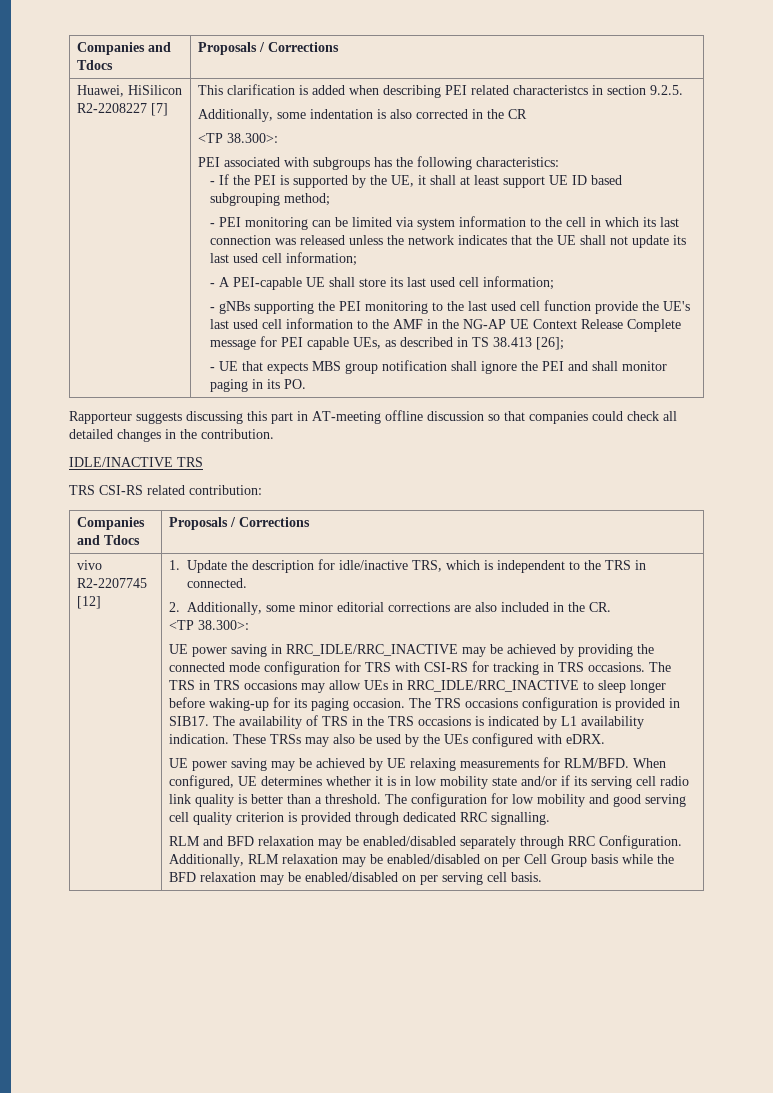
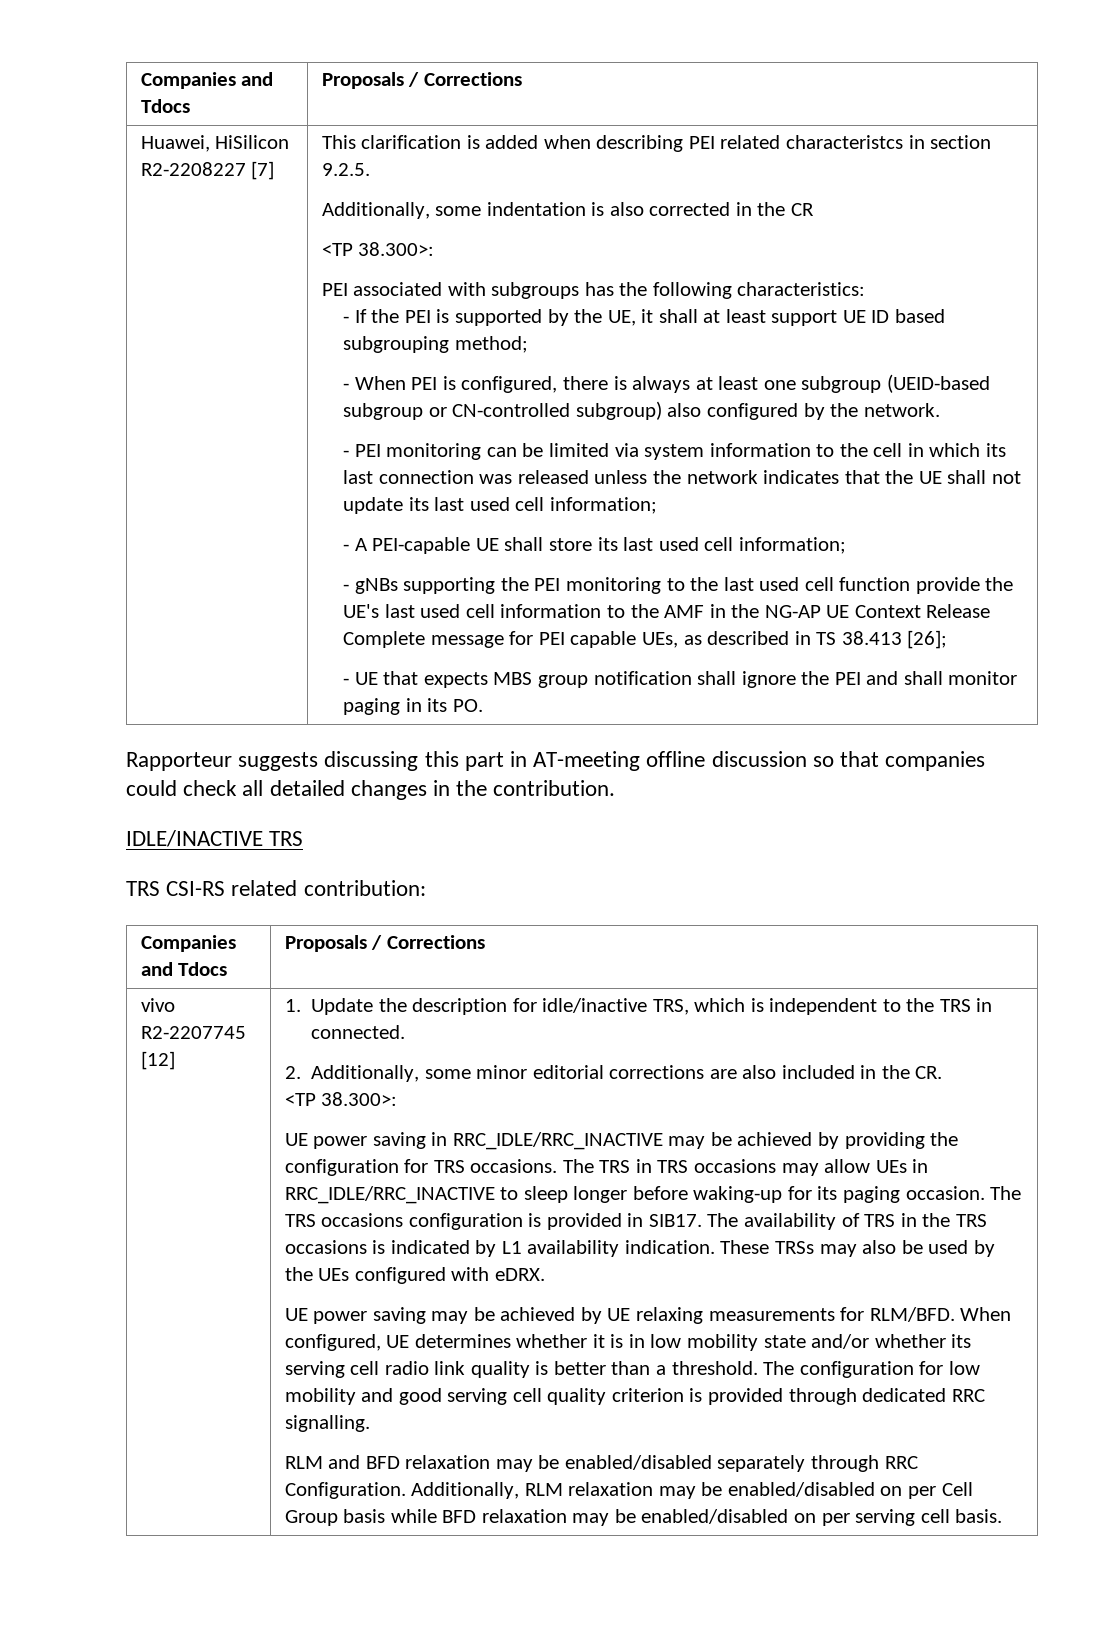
+ - When PEI is configured, there is always at least one subgroup (UEID-based subgroup or CN-controlled subgroup) also configured by the network.
- UE power saving in RRC_IDLE/RRC_INACTIVE may be achieved by providing the connected mode configuration for TRS with CSI-RS for tracking in TRS occasions.
+ UE power saving in RRC_IDLE/RRC_INACTIVE may be achieved by providing the configuration for TRS occasions.
- When configured, UE determines whether it is in low mobility state and/or if its serving cell radio link quality is better than a threshold.
+ When configured, UE determines whether it is in low mobility state and/or whether its serving cell radio link quality is better than a threshold.
- Additionally, RLM relaxation may be enabled/disabled on per Cell Group basis while the BFD relaxation may be enabled/disabled on per serving cell basis.
+ Additionally, RLM relaxation may be enabled/disabled on per Cell Group basis while BFD relaxation may be enabled/disabled on per serving cell basis.

